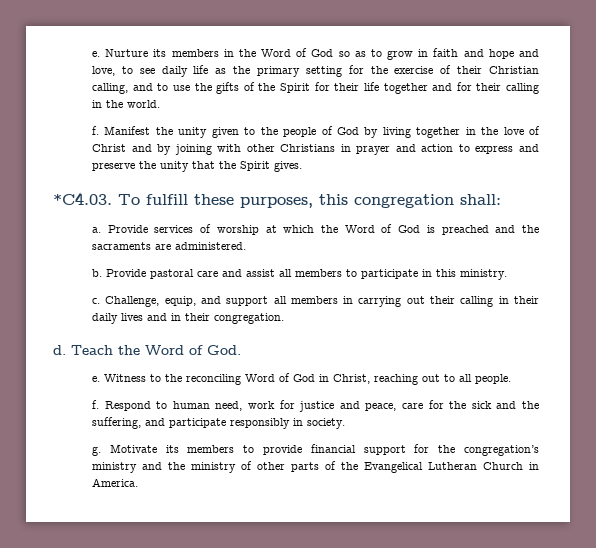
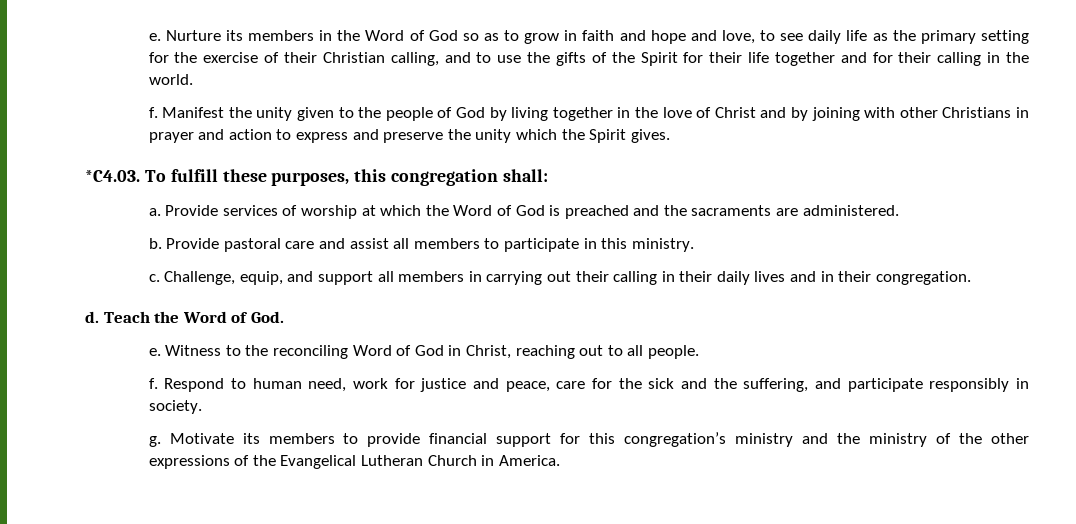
- Manifest the unity given to the people of God by living together in the love of Christ and by joining with other Christians in prayer and action to express and preserve the unity that the Spirit gives.
+ Manifest the unity given to the people of God by living together in the love of Christ and by joining with other Christians in prayer and action to express and preserve the unity which the Spirit gives.
- Motivate its members to provide financial support for the congregation’s ministry and the ministry of other parts of the Evangelical Lutheran Church in America.
+ Motivate its members to provide financial support for this congregation’s ministry and the ministry of the other expressions of the Evangelical Lutheran Church in America.

